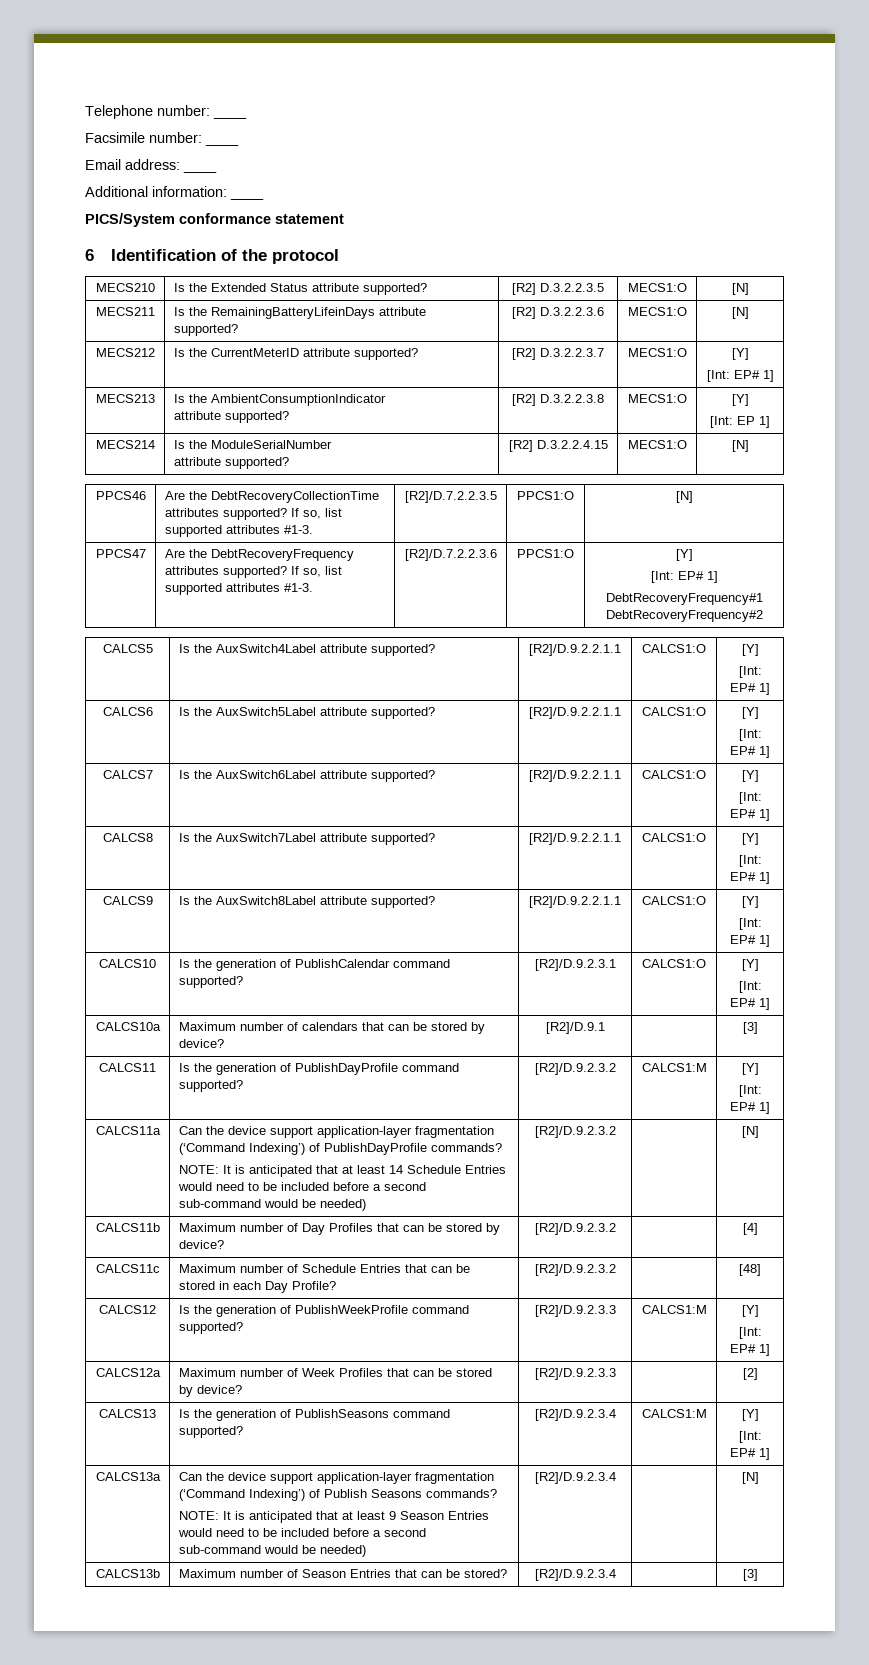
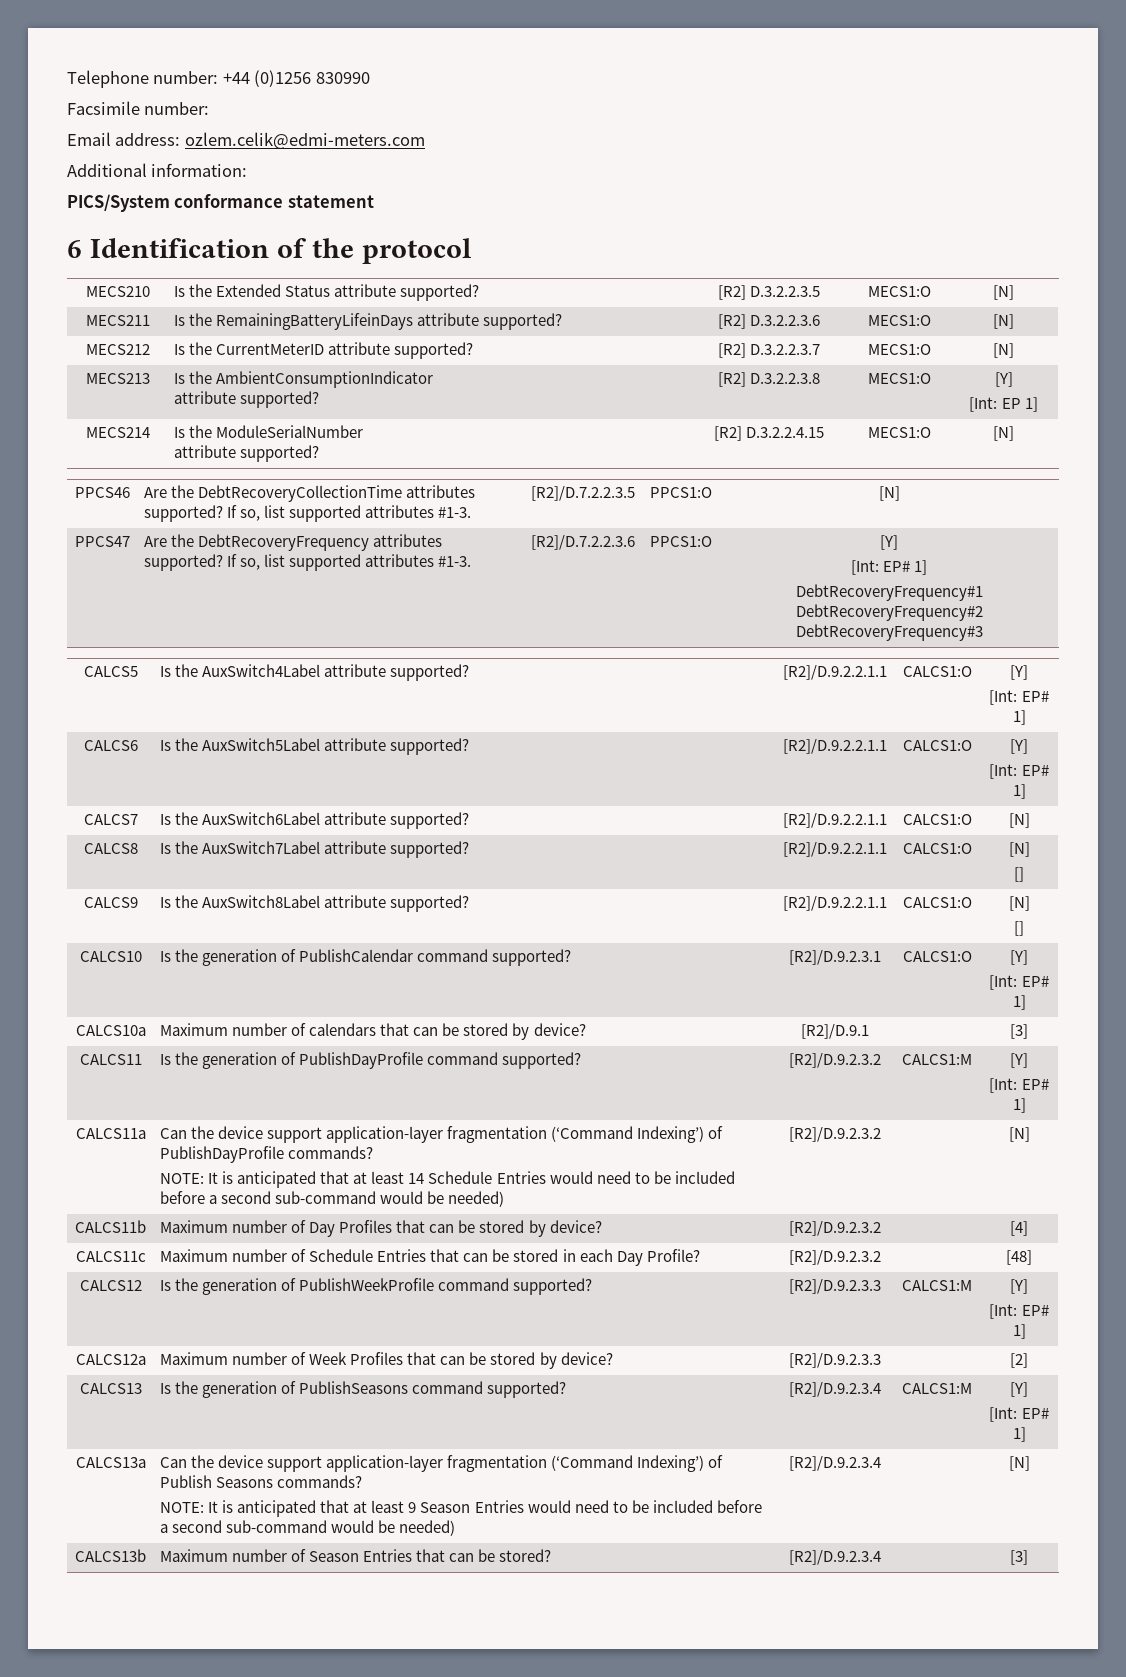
- Telephone number: ____
+ Telephone number: +44 (0)1256 830990
- Facsimile number: ____
+ Facsimile number:
- Email address: ____
+ Email address: ozlem.celik@edmi-meters.com
- Additional information: ____
+ Additional information:
- MECS212 | Is the CurrentMeterID attribute supported? | [R2] D.3.2.2.3.7 | MECS1:O | [Y]
- [Int: EP# 1]
+ MECS212 | Is the CurrentMeterID attribute supported? | [R2] D.3.2.2.3.7 | MECS1:O | [N]
  PPCS47 | Are the DebtRecoveryFrequency attributes supported? If so, list supported attributes #1-3. | [R2]/D.7.2.2.3.6 | PPCS1:O | [Y]
  [Int: EP# 1]
- DebtRecoveryFrequency#1 DebtRecoveryFrequency#2
+ DebtRecoveryFrequency#1 DebtRecoveryFrequency#2 DebtRecoveryFrequency#3
- CALCS7 | Is the AuxSwitch6Label attribute supported? | [R2]/D.9.2.2.1.1 | CALCS1:O | [Y]
- [Int: EP# 1]
+ CALCS7 | Is the AuxSwitch6Label attribute supported? | [R2]/D.9.2.2.1.1 | CALCS1:O | [N]
- CALCS8 | Is the AuxSwitch7Label attribute supported? | [R2]/D.9.2.2.1.1 | CALCS1:O | [Y]
- [Int: EP# 1]
+ CALCS8 | Is the AuxSwitch7Label attribute supported? | [R2]/D.9.2.2.1.1 | CALCS1:O | [N]
+ []
- CALCS9 | Is the AuxSwitch8Label attribute supported? | [R2]/D.9.2.2.1.1 | CALCS1:O | [Y]
- [Int: EP# 1]
+ CALCS9 | Is the AuxSwitch8Label attribute supported? | [R2]/D.9.2.2.1.1 | CALCS1:O | [N]
+ []

